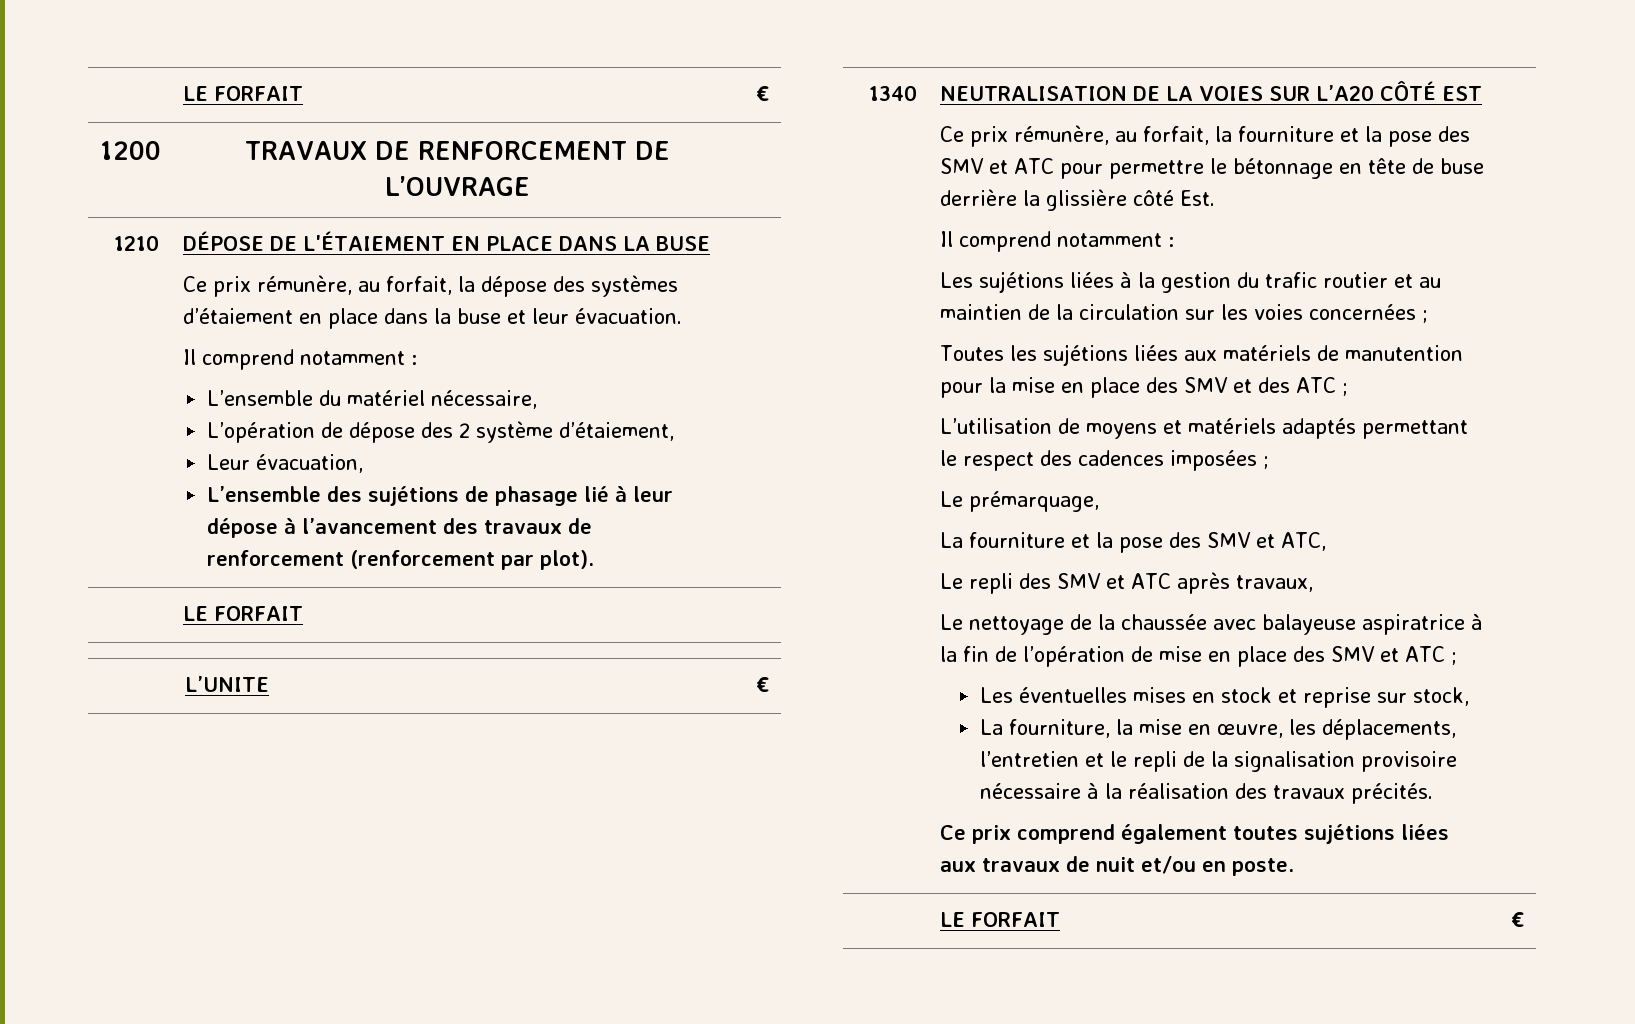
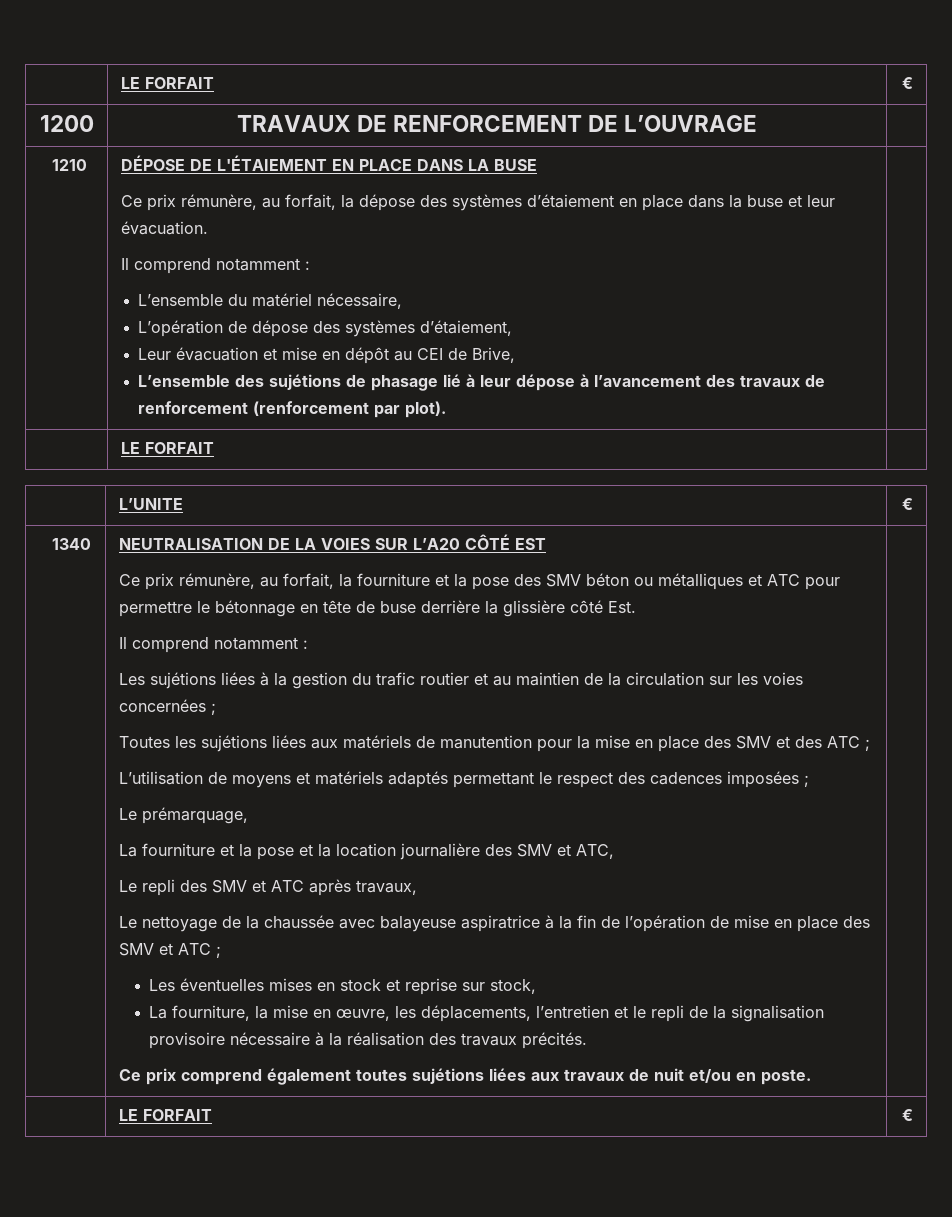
- L’opération de dépose des 2 système d’étaiement,
+ L’opération de dépose des systèmes d’étaiement,
- Leur évacuation,
+ Leur évacuation et mise en dépôt au CEI de Brive,
- Ce prix rémunère, au forfait, la fourniture et la pose des SMV et ATC pour permettre le bétonnage en tête de buse derrière la glissière côté Est.
+ Ce prix rémunère, au forfait, la fourniture et la pose des SMV béton ou métalliques et ATC pour permettre le bétonnage en tête de buse derrière la glissière côté Est.
- La fourniture et la pose des SMV et ATC,
+ La fourniture et la pose et la location journalière des SMV et ATC,

